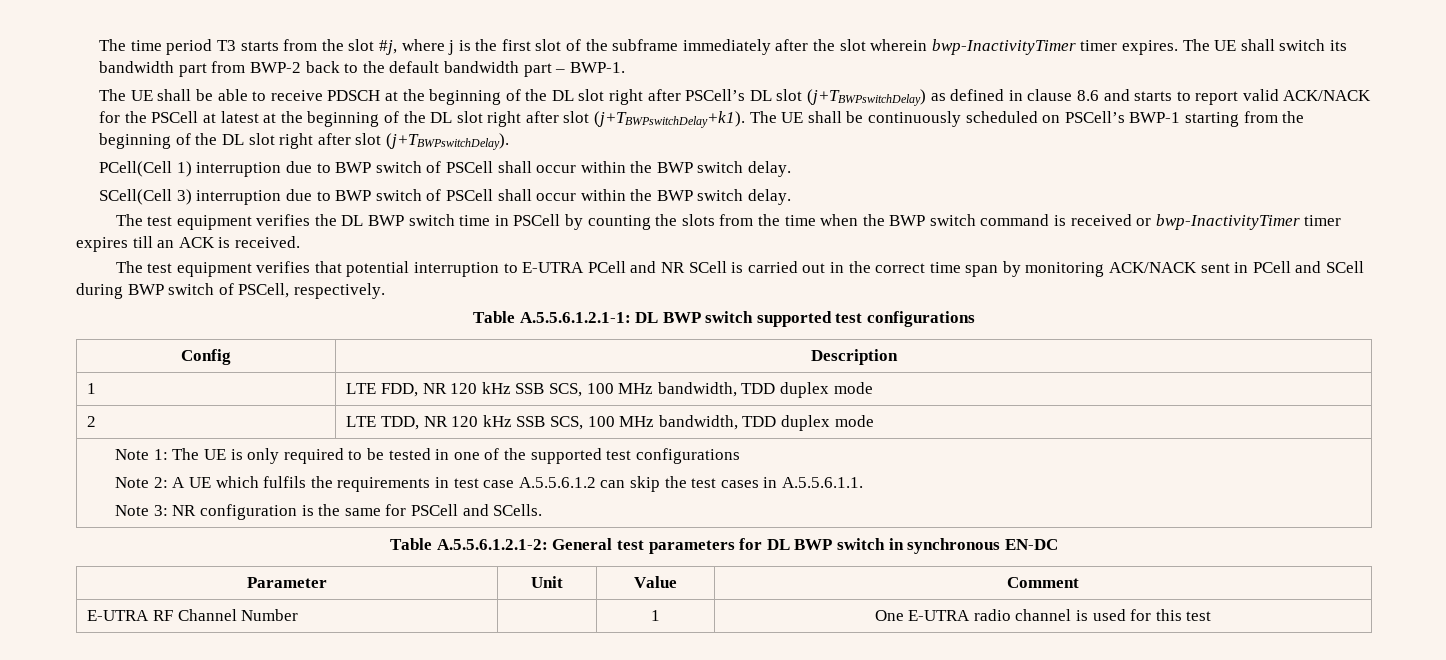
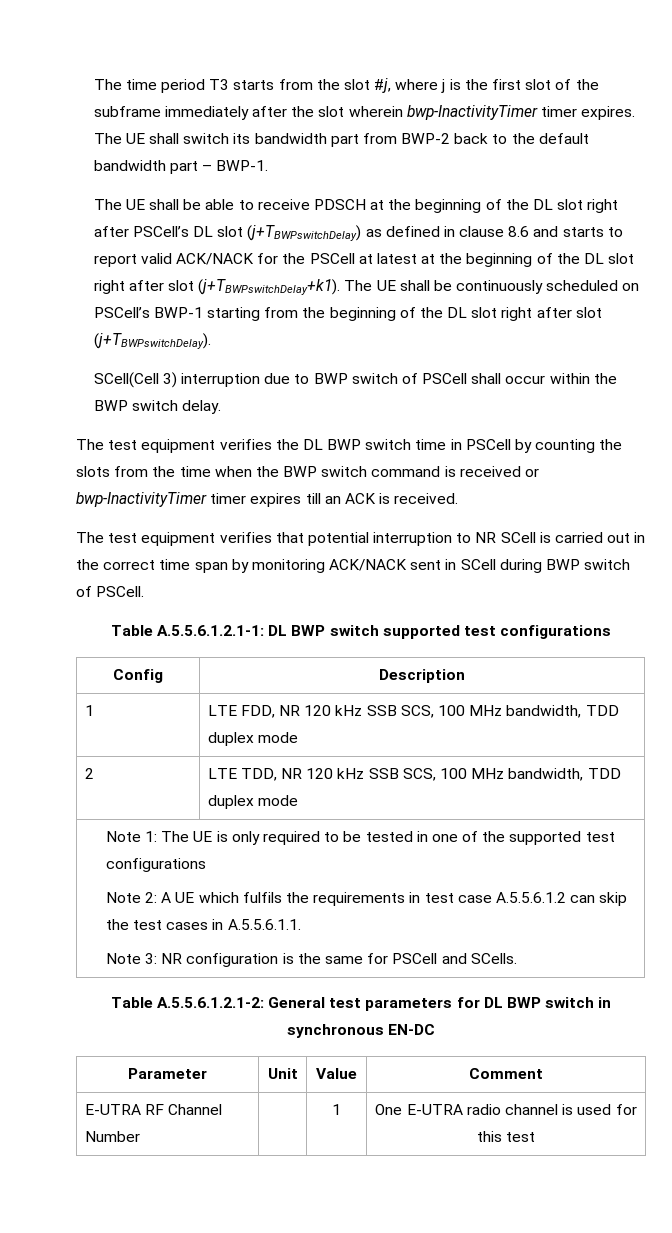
- PCell(Cell 1) interruption due to BWP switch of PSCell shall occur within the BWP switch delay.
- The test equipment verifies that potential interruption to E-UTRA PCell and NR SCell is carried out in the correct time span by monitoring ACK/NACK sent in PCell and SCell during BWP switch of PSCell, respectively.
+ The test equipment verifies that potential interruption to NR SCell is carried out in the correct time span by monitoring ACK/NACK sent in SCell during BWP switch of PSCell.

